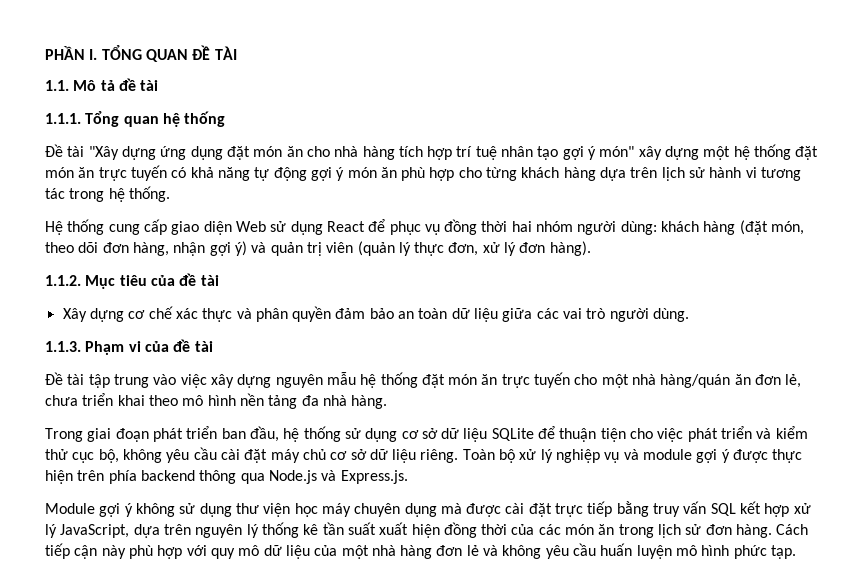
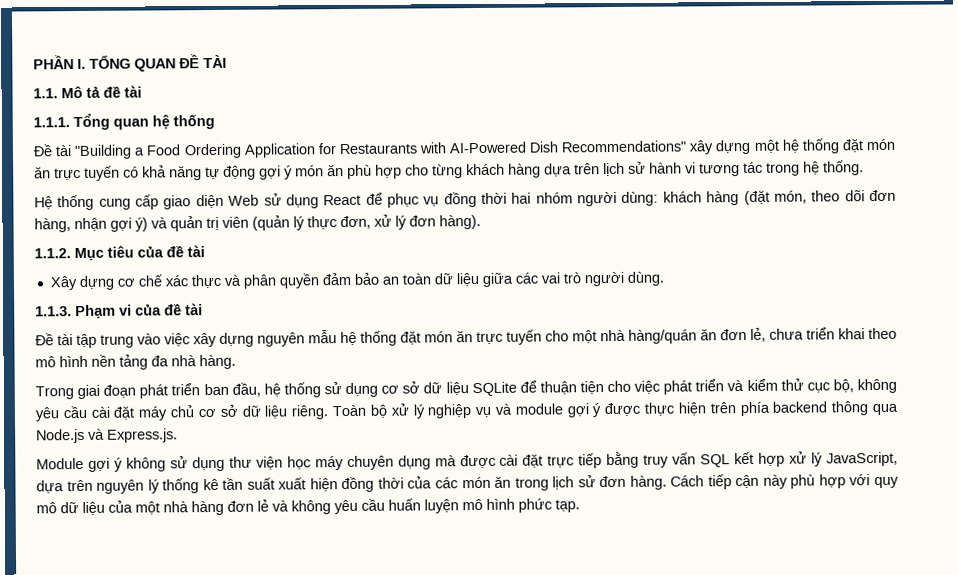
- Đề tài "Xây dựng ứng dụng đặt món ăn cho nhà hàng tích hợp trí tuệ nhân tạo gợi ý món" xây dựng một hệ thống đặt món ăn trực tuyến có khả năng tự động gợi ý món ăn phù hợp cho từng khách hàng dựa trên lịch sử hành vi tương tác trong hệ thống.
+ Đề tài "Building a Food Ordering Application for Restaurants with AI-Powered Dish Recommendations" xây dựng một hệ thống đặt món ăn trực tuyến có khả năng tự động gợi ý món ăn phù hợp cho từng khách hàng dựa trên lịch sử hành vi tương tác trong hệ thống.

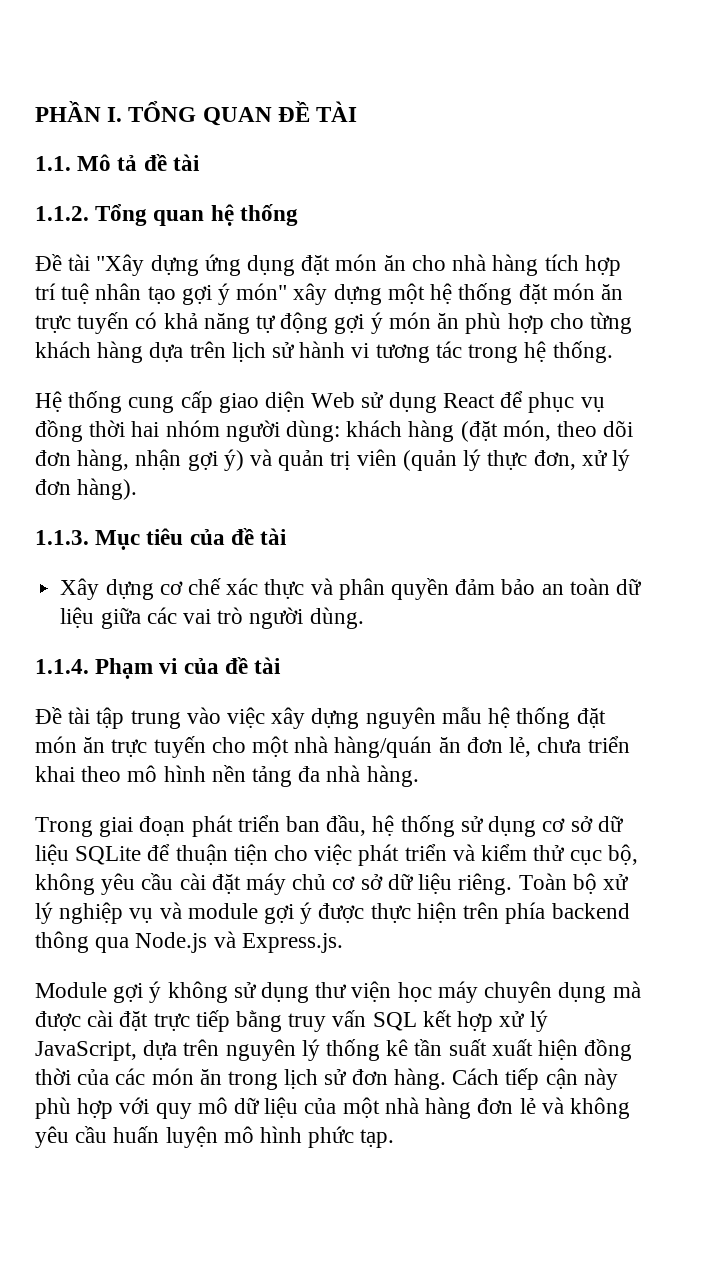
- 1.1.1. Tổng quan hệ thống
+ 1.1.2. Tổng quan hệ thống
- Đề tài "Building a Food Ordering Application for Restaurants with AI-Powered Dish Recommendations" xây dựng một hệ thống đặt món ăn trực tuyến có khả năng tự động gợi ý món ăn phù hợp cho từng khách hàng dựa trên lịch sử hành vi tương tác trong hệ thống.
+ Đề tài "Xây dựng ứng dụng đặt món ăn cho nhà hàng tích hợp trí tuệ nhân tạo gợi ý món" xây dựng một hệ thống đặt món ăn trực tuyến có khả năng tự động gợi ý món ăn phù hợp cho từng khách hàng dựa trên lịch sử hành vi tương tác trong hệ thống.
- 1.1.2. Mục tiêu của đề tài
+ 1.1.3. Mục tiêu của đề tài
- 1.1.3. Phạm vi của đề tài
+ 1.1.4. Phạm vi của đề tài

